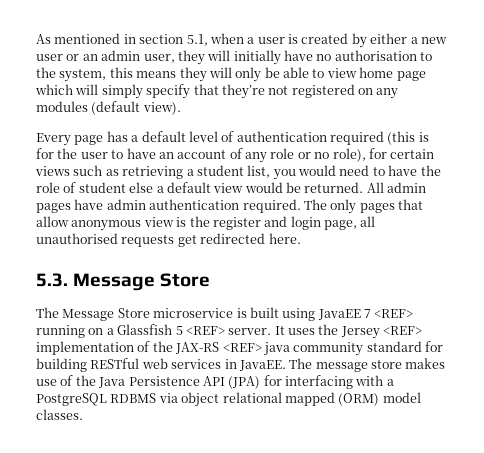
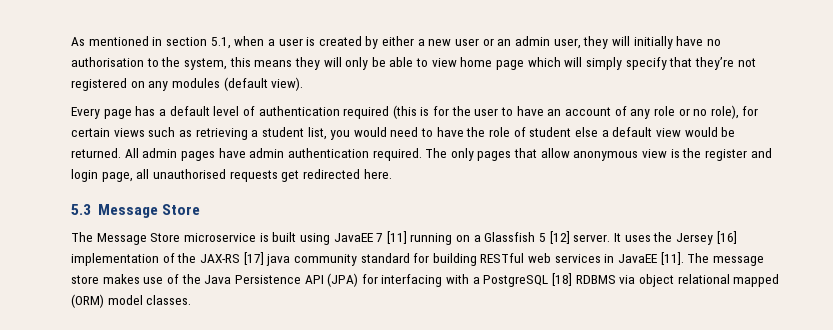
- 5.3. Message Store
+ 5.3 Message Store
- The Message Store microservice is built using JavaEE 7 <REF> running on a Glassfish 5 <REF> server.
+ The Message Store microservice is built using JavaEE 7 [11] running on a Glassfish 5 [12] server.
- It uses the Jersey <REF> implementation of the JAX-RS <REF> java community standard for building RESTful web services in JavaEE.
+ It uses the Jersey [16] implementation of the JAX-RS [17] java community standard for building RESTful web services in JavaEE [11].
- The message store makes use of the Java Persistence API (JPA) for interfacing with a PostgreSQL RDBMS via object relational mapped (ORM) model classes.
+ The message store makes use of the Java Persistence API (JPA) for interfacing with a PostgreSQL [18] RDBMS via object relational mapped (ORM) model classes.

